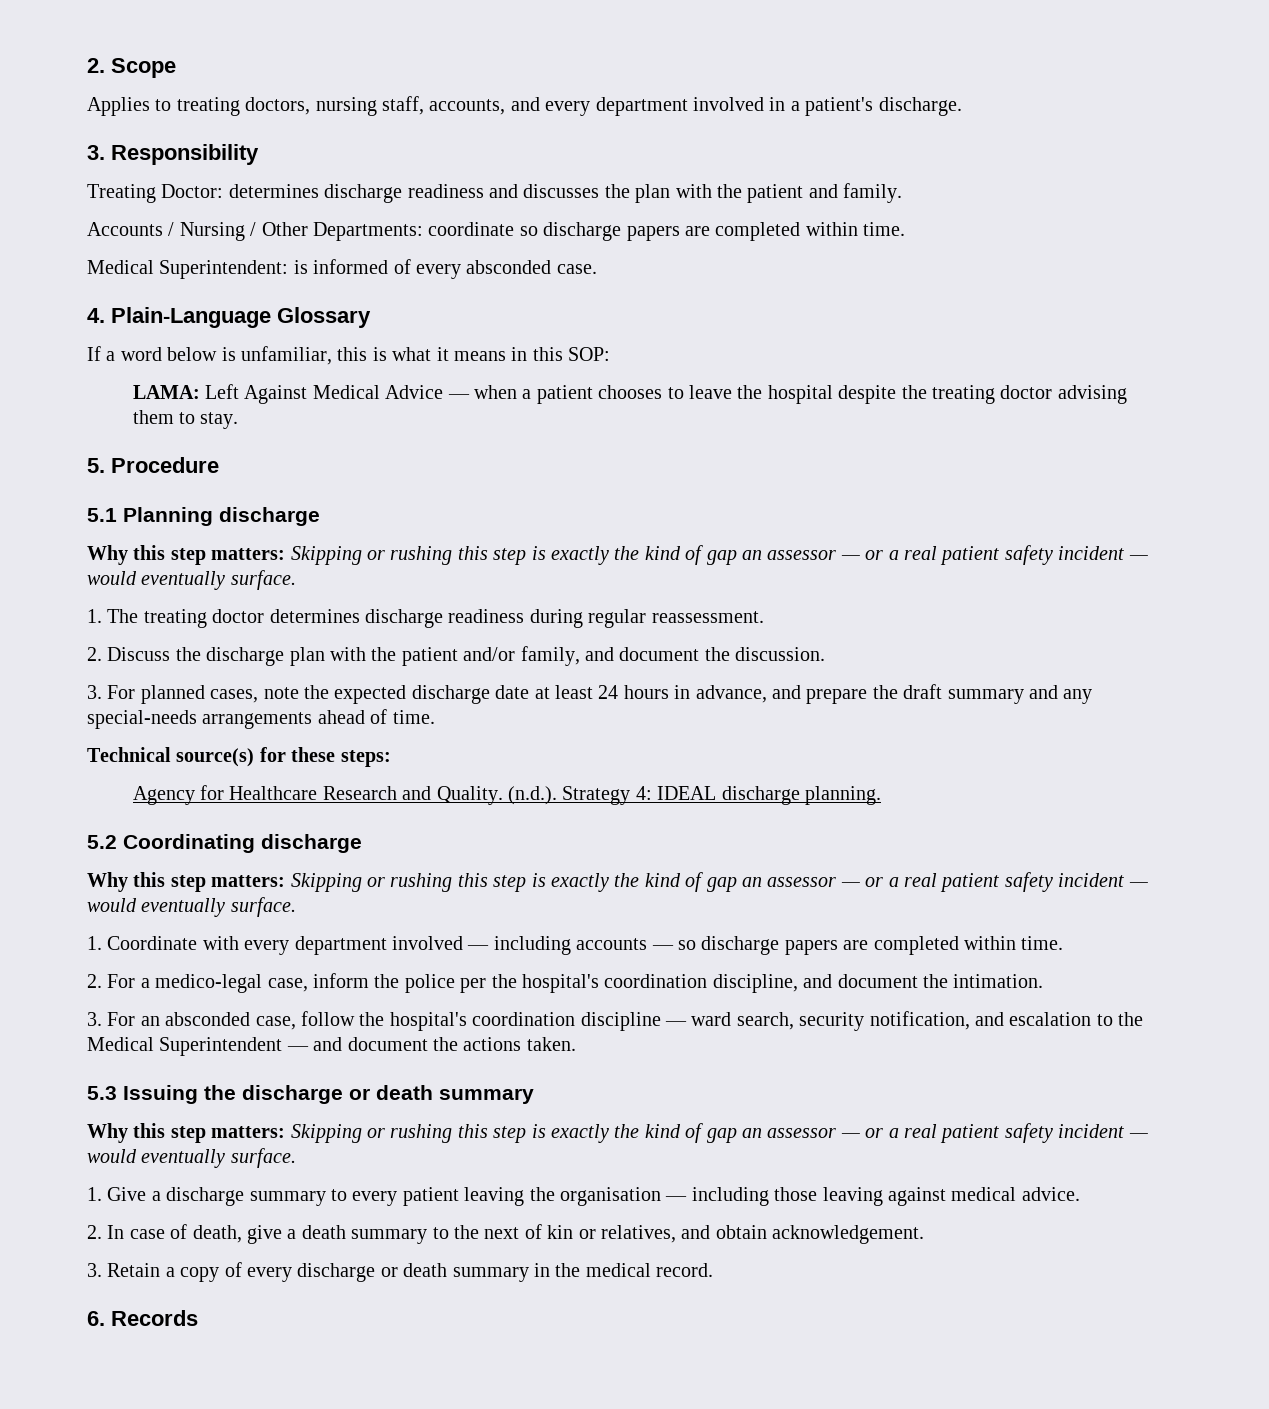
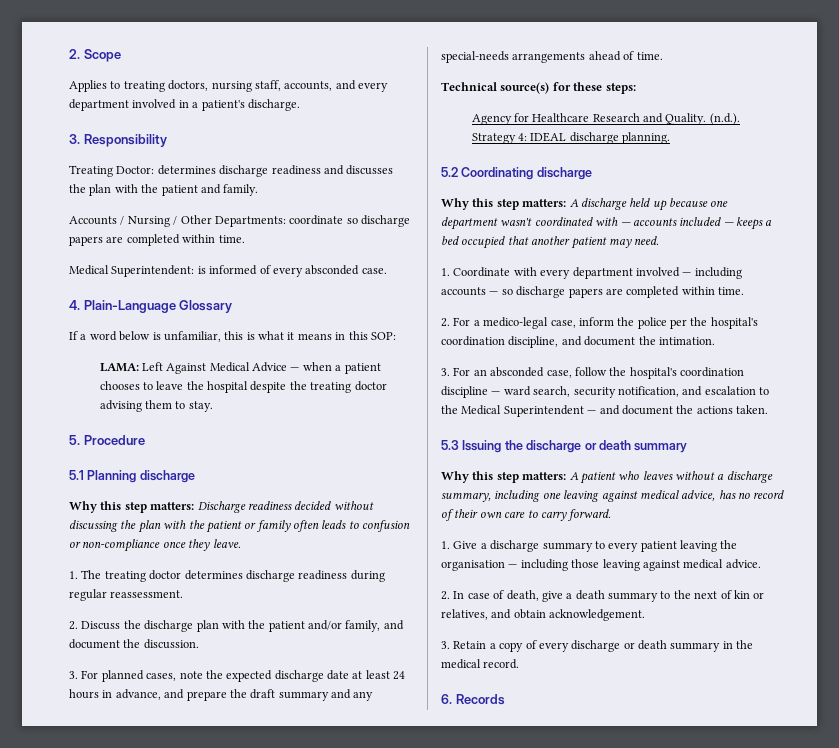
  5.1 Planning discharge
- Why this step matters: Skipping or rushing this step is exactly the kind of gap an assessor — or a real patient safety incident — would eventually surface.
+ Why this step matters: Discharge readiness decided without discussing the plan with the patient or family often leads to confusion or non-compliance once they leave.
  5.2 Coordinating discharge
- Why this step matters: Skipping or rushing this step is exactly the kind of gap an assessor — or a real patient safety incident — would eventually surface.
+ Why this step matters: A discharge held up because one department wasn't coordinated with — accounts included — keeps a bed occupied that another patient may need.
  5.3 Issuing the discharge or death summary
- Why this step matters: Skipping or rushing this step is exactly the kind of gap an assessor — or a real patient safety incident — would eventually surface.
+ Why this step matters: A patient who leaves without a discharge summary, including one leaving against medical advice, has no record of their own care to carry forward.

